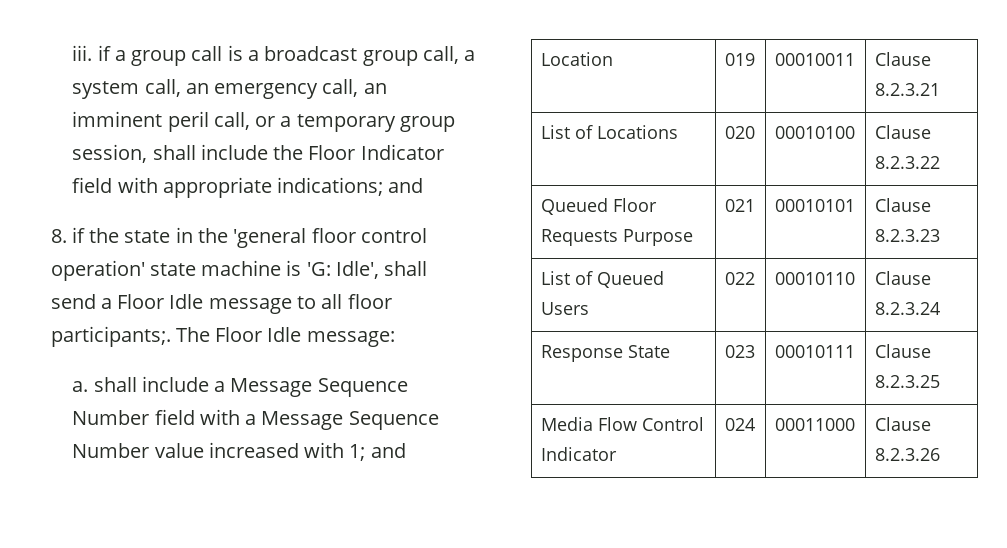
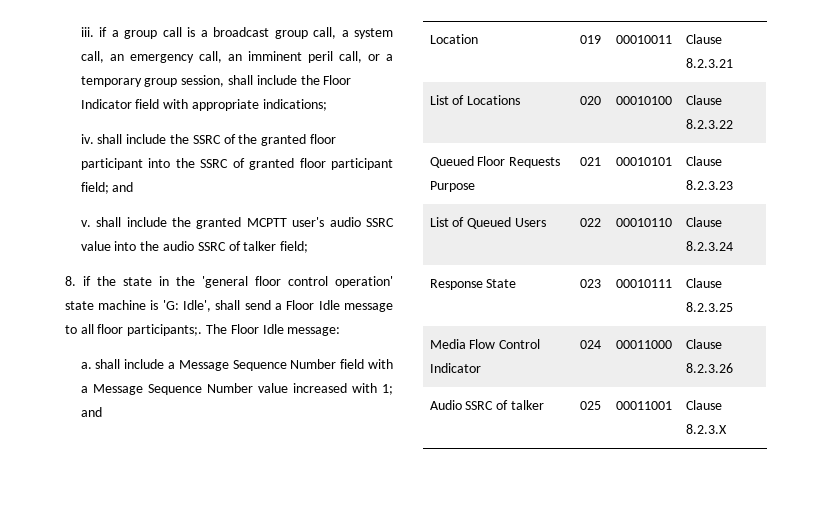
- iii. if a group call is a broadcast group call, a system call, an emergency call, an imminent peril call, or a temporary group session, shall include the Floor Indicator field with appropriate indications; and
+ iii. if a group call is a broadcast group call, a system call, an emergency call, an imminent peril call, or a temporary group session, shall include the Floor Indicator field with appropriate indications;
+ iv. shall include the SSRC of the granted floor participant into the SSRC of granted floor participant field; and
+ v. shall include the granted MCPTT user's audio SSRC value into the audio SSRC of talker field;
+ Audio SSRC of talker | 025 | 00011001 | Clause 8.2.3.X

